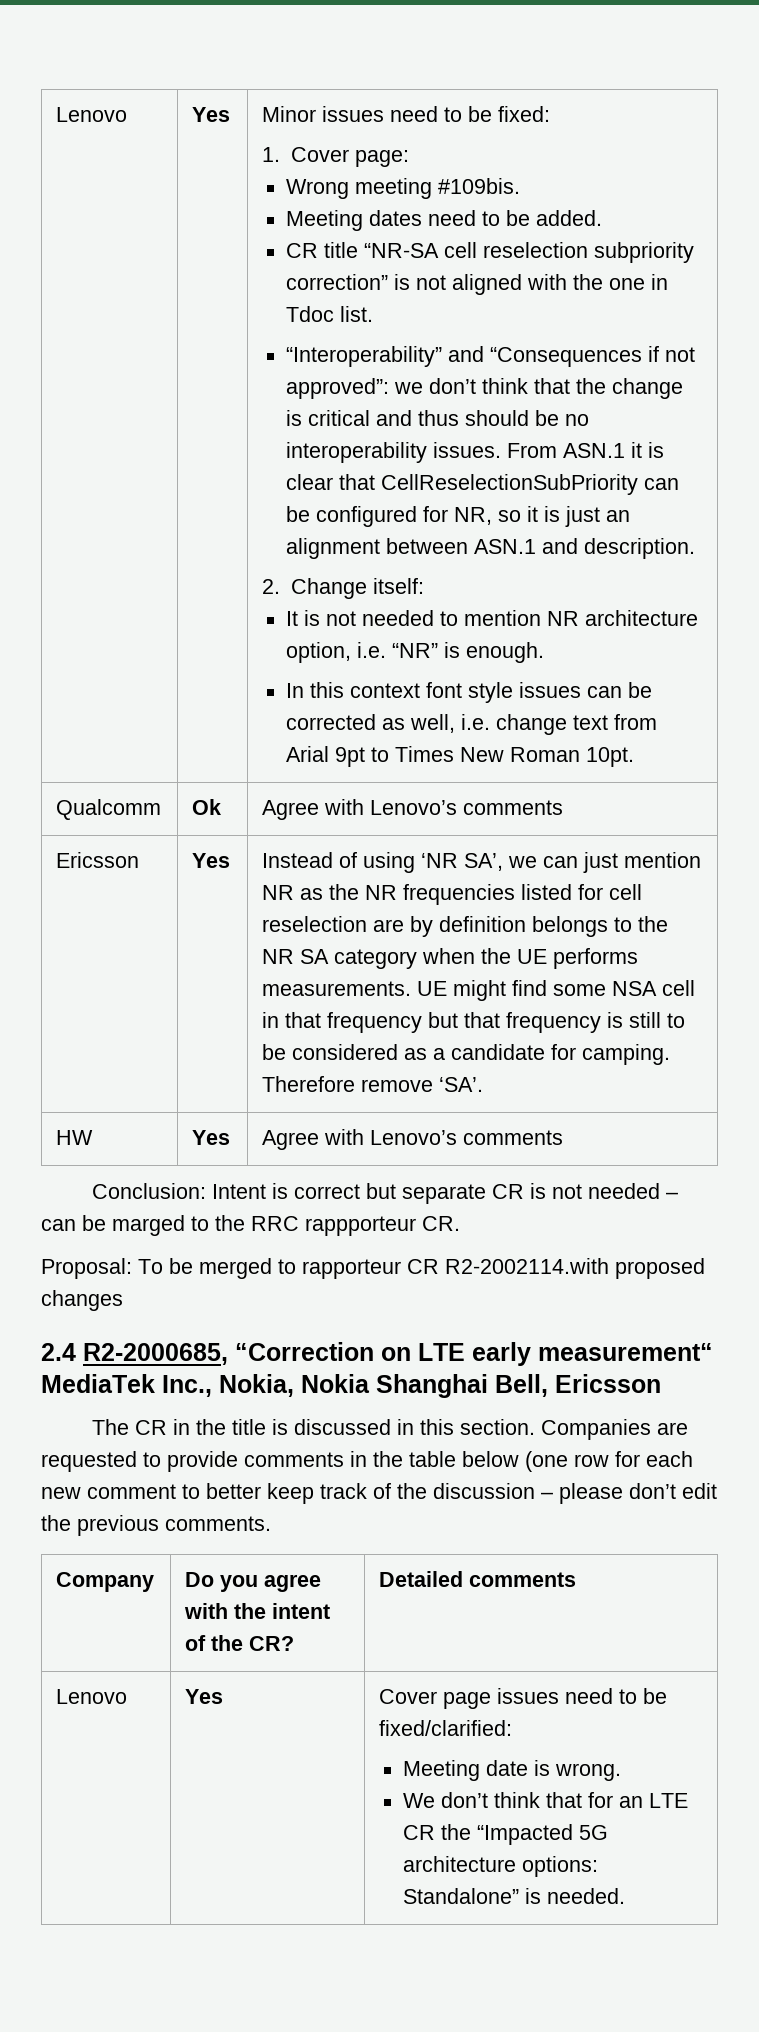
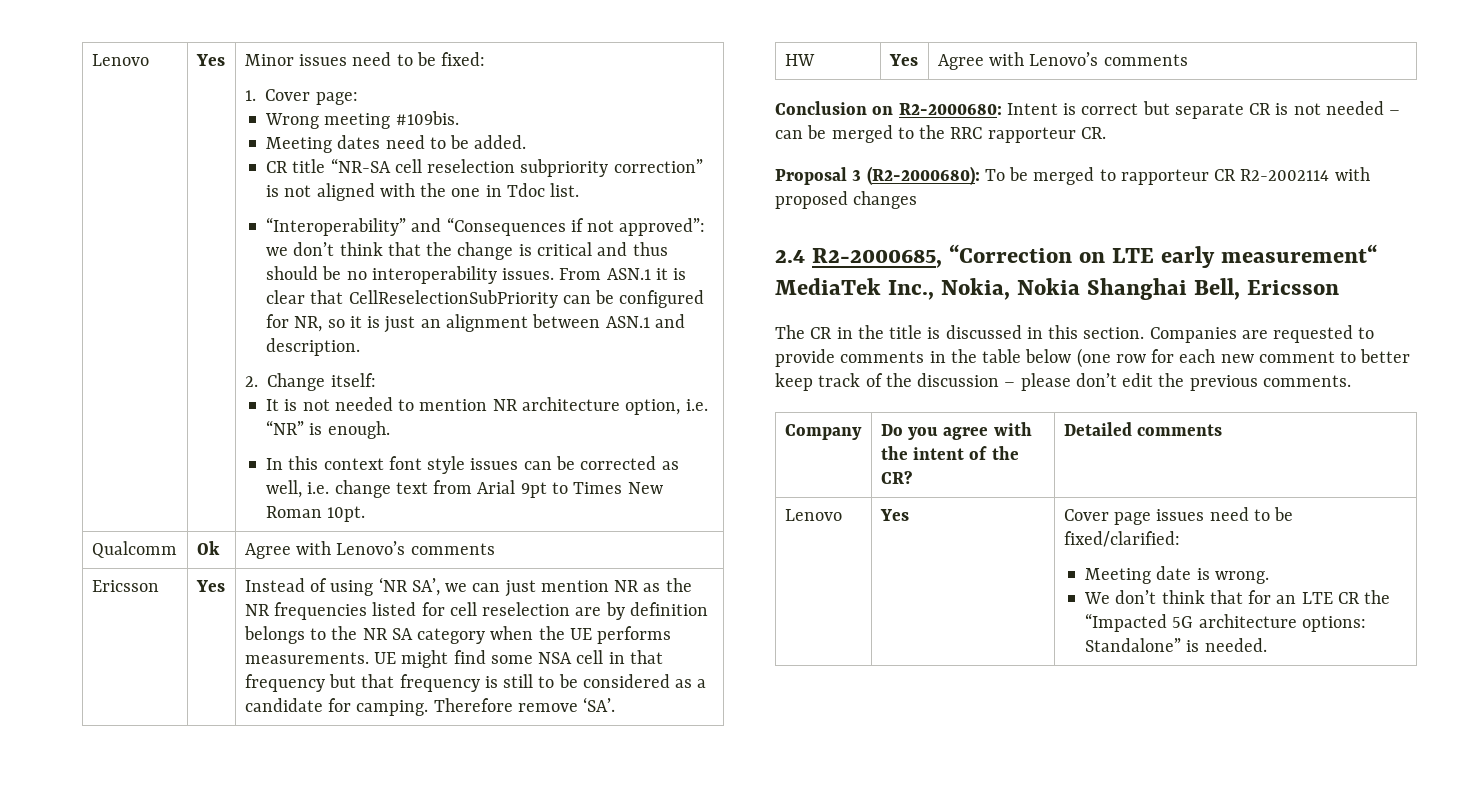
- Conclusion: Intent is correct but separate CR is not needed – can be marged to the RRC rappporteur CR.
+ Conclusion on R2-2000680: Intent is correct but separate CR is not needed – can be merged to the RRC rapporteur CR.
- Proposal: To be merged to rapporteur CR R2-2002114.with proposed changes
+ Proposal 3 (R2-2000680): To be merged to rapporteur CR R2-2002114 with proposed changes

